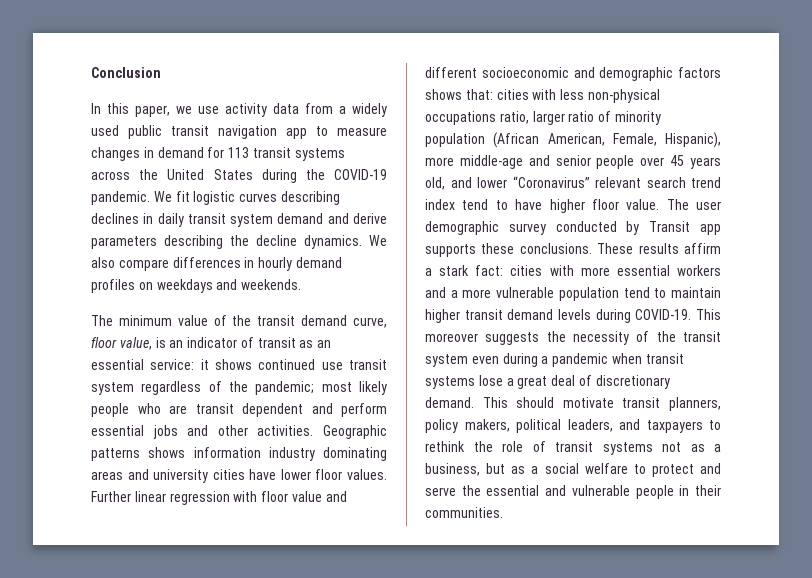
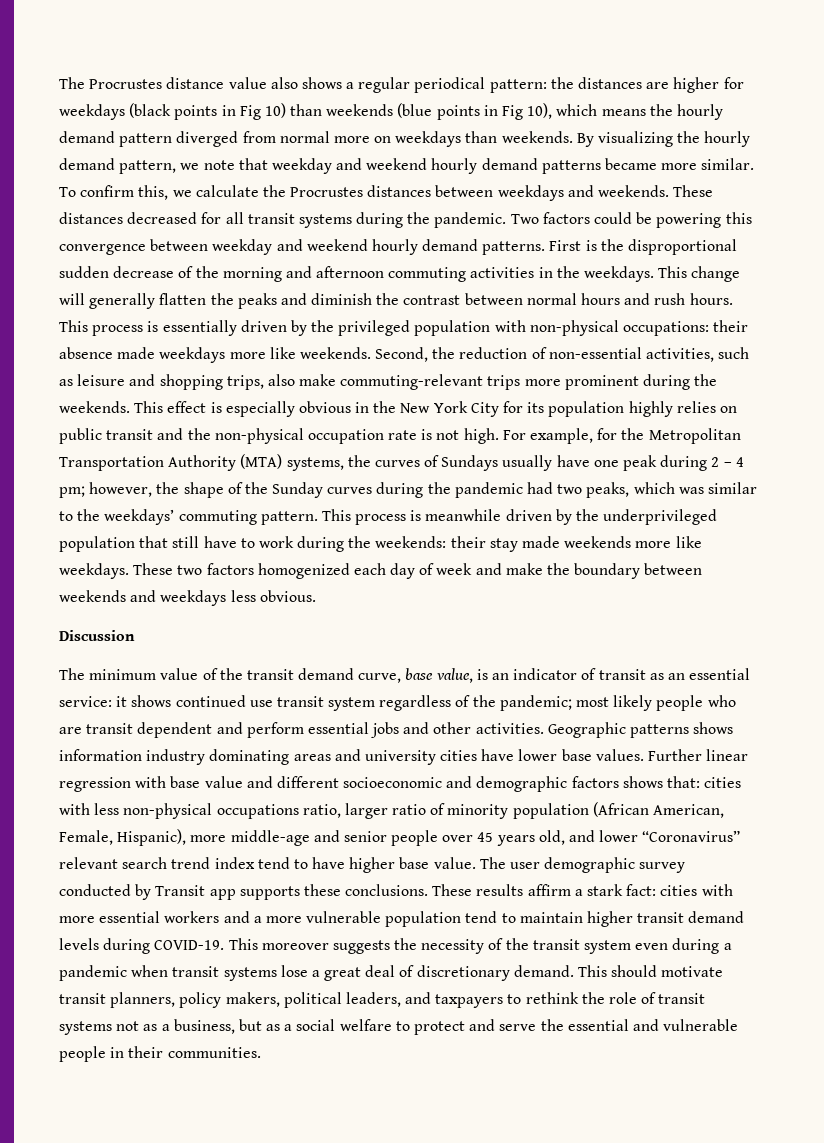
- Conclusion
- In this paper, we use activity data from a widely used public transit navigation app to measure changes in demand for 113 transit systems across the United States during the COVID-19 pandemic. We fit logistic curves describing declines in daily transit system demand and derive parameters describing the decline dynamics. We also compare differences in hourly demand profiles on weekdays and weekends.
+ The Procrustes distance value also shows a regular periodical pattern: the distances are higher for weekdays (black points in Fig 10) than weekends (blue points in Fig 10), which means the hourly demand pattern diverged from normal more on weekdays than weekends. By visualizing the hourly demand pattern, we note that weekday and weekend hourly demand patterns became more similar. To confirm this, we calculate the Procrustes distances between weekdays and weekends. These distances decreased for all transit systems during the pandemic. Two factors could be powering this convergence between weekday and weekend hourly demand patterns. First is the disproportional sudden decrease of the morning and afternoon commuting activities in the weekdays. This change will generally flatten the peaks and diminish the contrast between normal hours and rush hours. This process is essentially driven by the privileged population with non-physical occupations: their absence made weekdays more like weekends. Second, the reduction of non-essential activities, such as leisure and shopping trips, also make commuting-relevant trips more prominent during the weekends. This effect is especially obvious in the New York City for its population highly relies on public transit and the non-physical occupation rate is not high. For example, for the Metropolitan Transportation Authority (MTA) systems, the curves of Sundays usually have one peak during 2 – 4 pm; however, the shape of the Sunday curves during the pandemic had two peaks, which was similar to the weekdays’ commuting pattern. This process is meanwhile driven by the underprivileged population that still have to work during the weekends: their stay made weekends more like weekdays. These two factors homogenized each day of week and make the boundary between weekends and weekdays less obvious.
+ Discussion
- The minimum value of the transit demand curve, floor value, is an indicator of transit as an essential service: it shows continued use transit system regardless of the pandemic; most likely people who are transit dependent and perform essential jobs and other activities.
+ The minimum value of the transit demand curve, base value, is an indicator of transit as an essential service: it shows continued use transit system regardless of the pandemic; most likely people who are transit dependent and perform essential jobs and other activities.
- Geographic patterns shows information industry dominating areas and university cities have lower floor values.
+ Geographic patterns shows information industry dominating areas and university cities have lower base values.
- Further linear regression with floor value and different socioeconomic and demographic factors shows that: cities with less non-physical occupations ratio, larger ratio of minority population (African American, Female, Hispanic), more middle-age and senior people over 45 years old, and lower “Coronavirus” relevant search trend index tend to have higher floor value.
+ Further linear regression with base value and different socioeconomic and demographic factors shows that: cities with less non-physical occupations ratio, larger ratio of minority population (African American, Female, Hispanic), more middle-age and senior people over 45 years old, and lower “Coronavirus” relevant search trend index tend to have higher base value.

